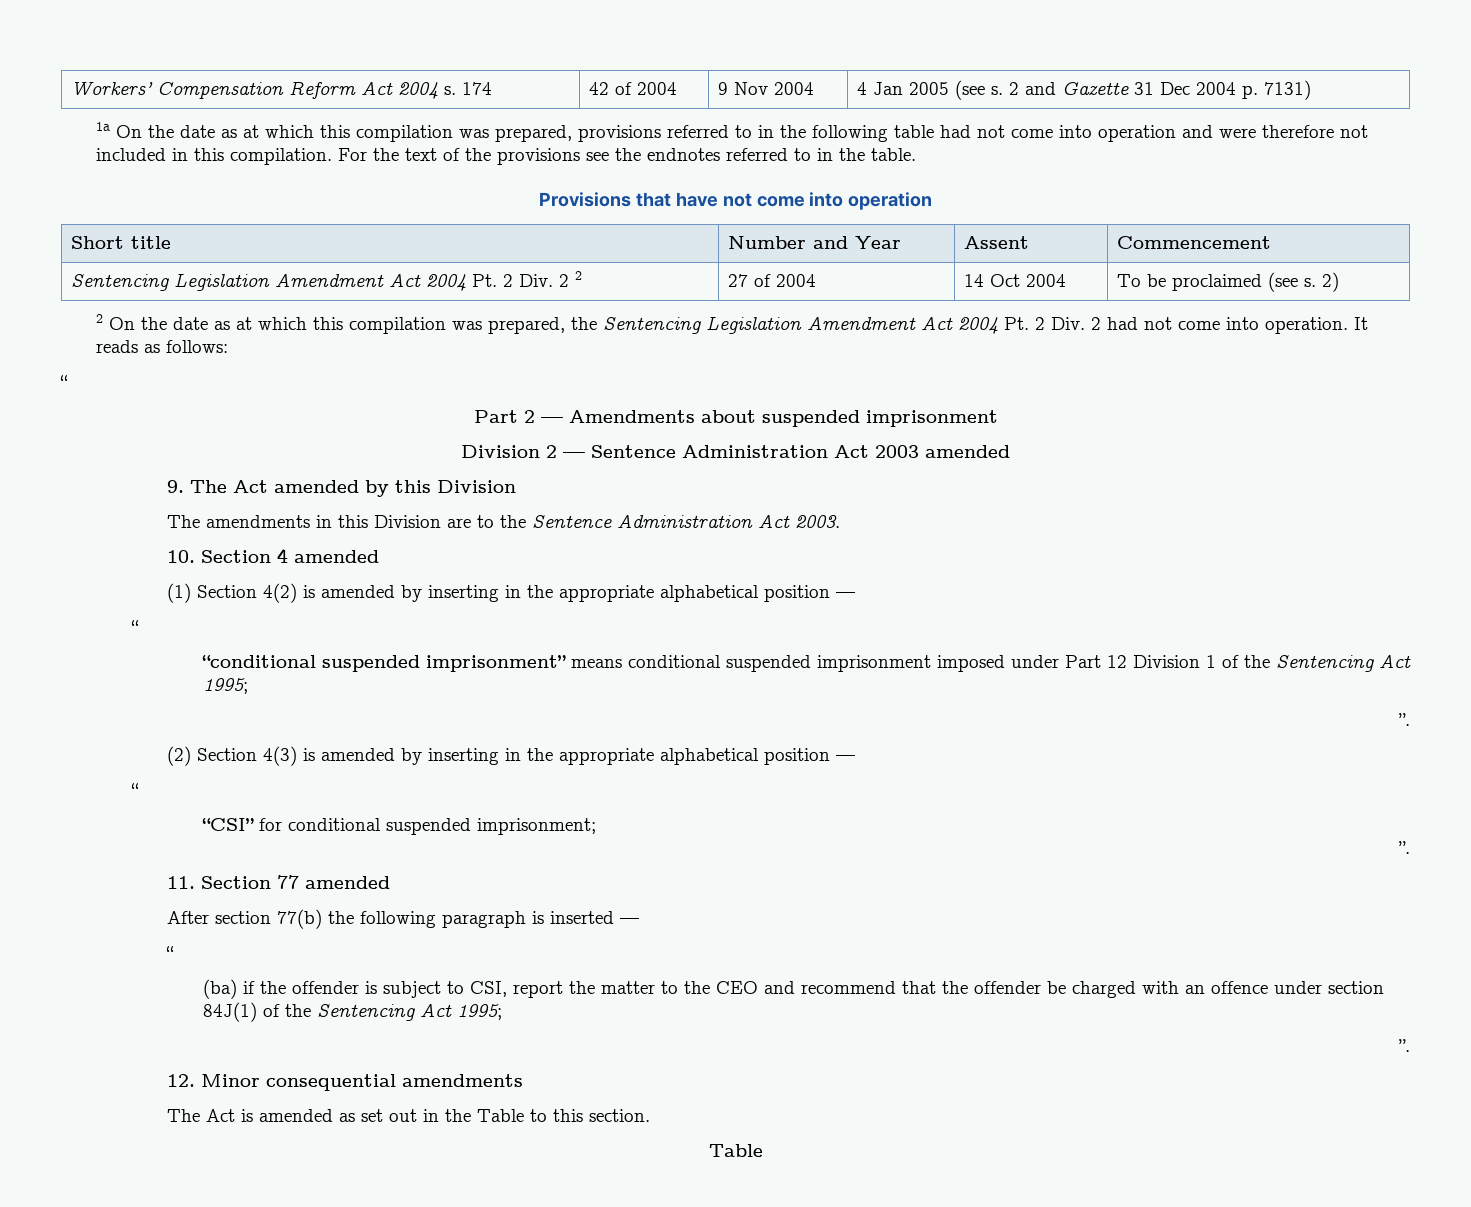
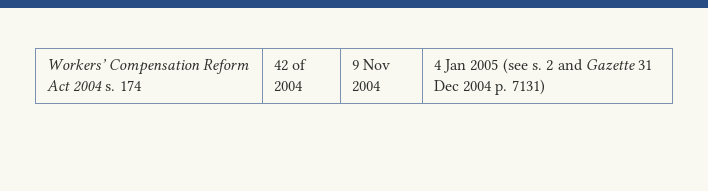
- 1a On the date as at which this compilation was prepared, provisions referred to in the following table had not come into operation and were therefore not included in this compilation. For the text of the provisions see the endnotes referred to in the table.
- Provisions that have not come into operation
- Short title | Number and Year | Assent | Commencement
- Sentencing Legislation Amendment Act 2004 Pt. 2 Div. 2 2 | 27 of 2004 | 14 Oct 2004 | To be proclaimed (see s. 2)
- 2 On the date as at which this compilation was prepared, the Sentencing Legislation Amendment Act 2004 Pt. 2 Div. 2 had not come into operation. It reads as follows:
- “
- Part 2 — Amendments about suspended imprisonment
- Division 2 — Sentence Administration Act 2003 amended
- 9. The Act amended by this Division
- The amendments in this Division are to the Sentence Administration Act 2003.
- 10. Section 4 amended
- (1) Section 4(2) is amended by inserting in the appropriate alphabetical position —
- “
- “conditional suspended imprisonment” means conditional suspended imprisonment imposed under Part 12 Division 1 of the Sentencing Act 1995;
- ”.
- (2) Section 4(3) is amended by inserting in the appropriate alphabetical position —
- “
- “CSI” for conditional suspended imprisonment;
- ”.
- 11. Section 77 amended
- After section 77(b) the following paragraph is inserted —
- “
- (ba) if the offender is subject to CSI, report the matter to the CEO and recommend that the offender be charged with an offence under section 84J(1) of the Sentencing Act 1995;
- ”.
- 12. Minor consequential amendments
- The Act is amended as set out in the Table to this section.
- Table

